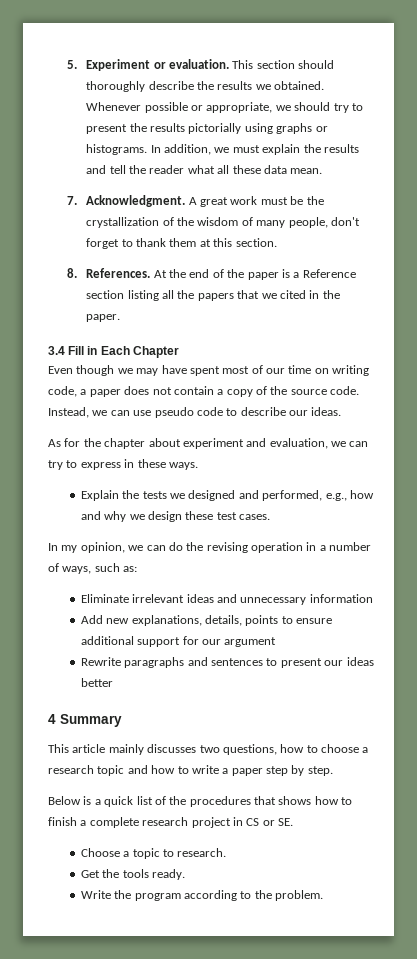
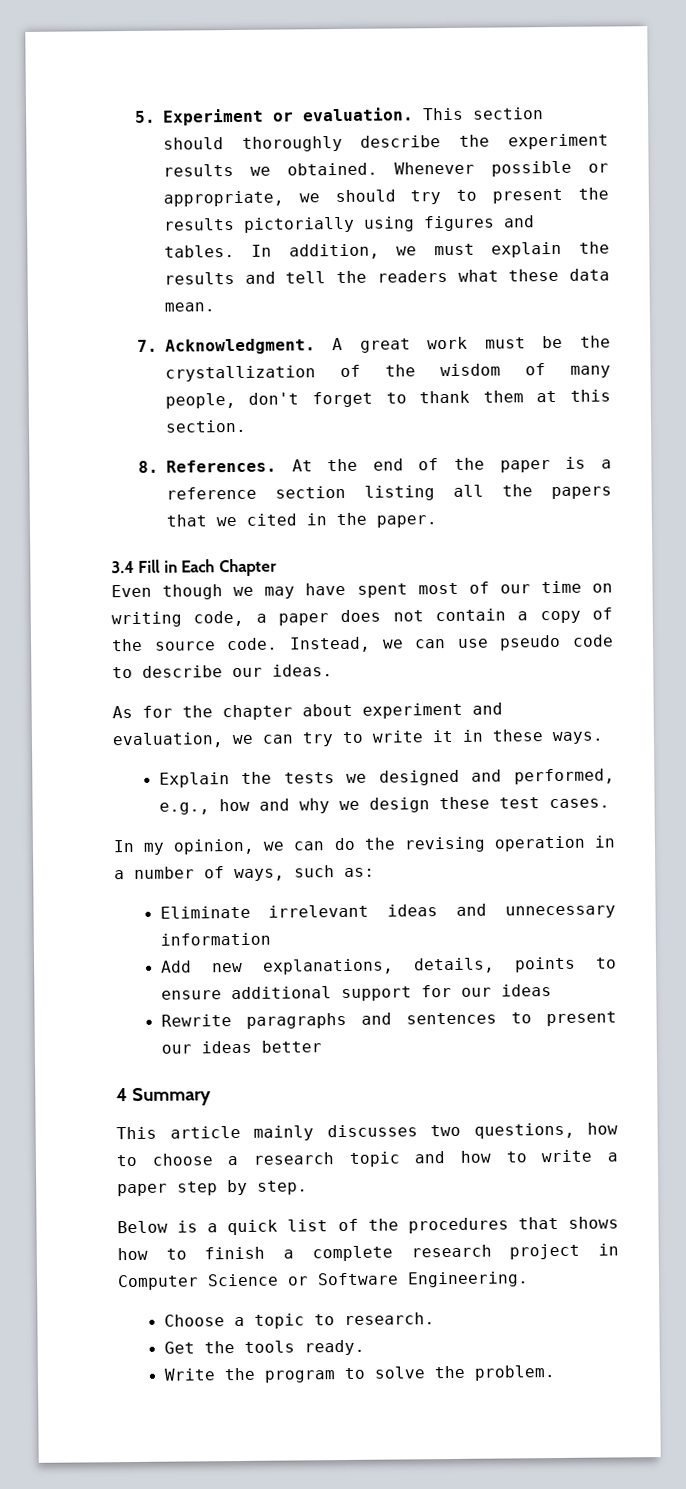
- This section should thoroughly describe the results we obtained.
+ This section should thoroughly describe the experiment results we obtained.
- Whenever possible or appropriate, we should try to present the results pictorially using graphs or histograms.
+ Whenever possible or appropriate, we should try to present the results pictorially using figures and tables.
- In addition, we must explain the results and tell the reader what all these data mean.
+ In addition, we must explain the results and tell the readers what these data mean.
- At the end of the paper is a Reference section listing all the papers that we cited in the paper.
+ At the end of the paper is a reference section listing all the papers that we cited in the paper.
- As for the chapter about experiment and evaluation, we can try to express in these ways.
+ As for the chapter about experiment and evaluation, we can try to write it in these ways.
- Add new explanations, details, points to ensure additional support for our argument
+ Add new explanations, details, points to ensure additional support for our ideas
- Below is a quick list of the procedures that shows how to finish a complete research project in CS or SE.
+ Below is a quick list of the procedures that shows how to finish a complete research project in Computer Science or Software Engineering.
- Write the program according to the problem.
+ Write the program to solve the problem.

